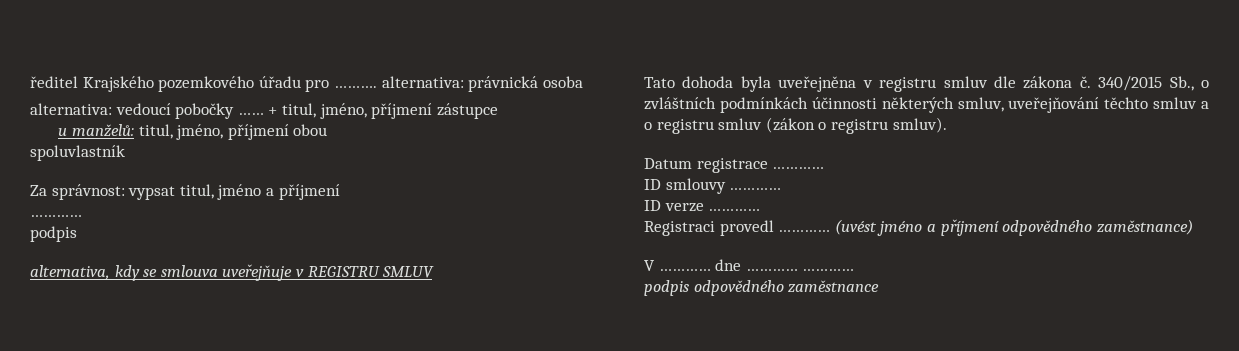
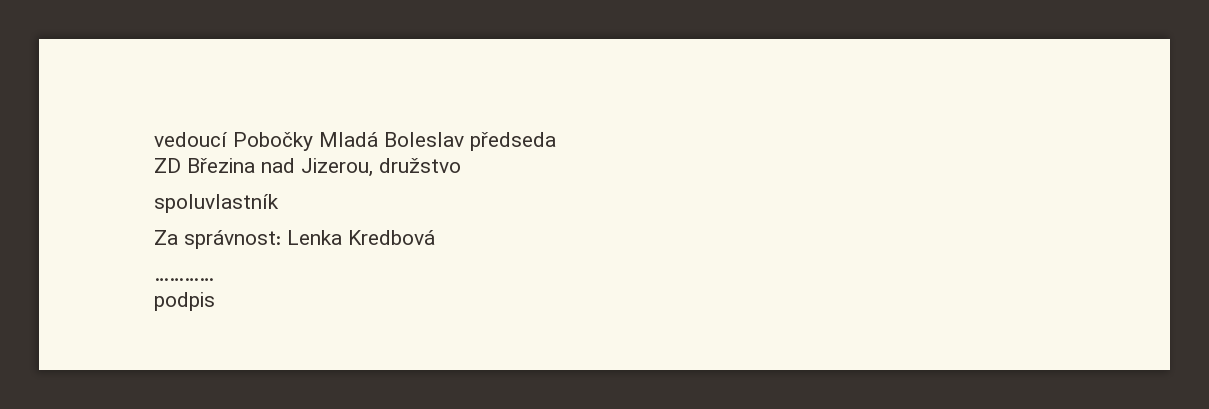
- ředitel Krajského pozemkového úřadu pro ………. alternativa: právnická osoba
- alternativa: vedoucí pobočky …… + titul, jméno, příjmení zástupce
- u manželů: titul, jméno, příjmení obou
+ vedoucí Pobočky Mladá Boleslav předseda
+ ZD Březina nad Jizerou, družstvo
  spoluvlastník
- Za správnost: vypsat titul, jméno a příjmení
+ Za správnost: Lenka Kredbová
  …………
  podpis
- alternativa, kdy se smlouva uveřejňuje v REGISTRU SMLUV
- Tato dohoda byla uveřejněna v registru smluv dle zákona č. 340/2015 Sb., o zvláštních podmínkách účinnosti některých smluv, uveřejňování těchto smluv a o registru smluv (zákon o registru smluv).
- Datum registrace …………
- ID smlouvy …………
- ID verze …………
- Registraci provedl ………… (uvést jméno a příjmení odpovědného zaměstnance)
- V ………… dne ………… …………
- podpis odpovědného zaměstnance

